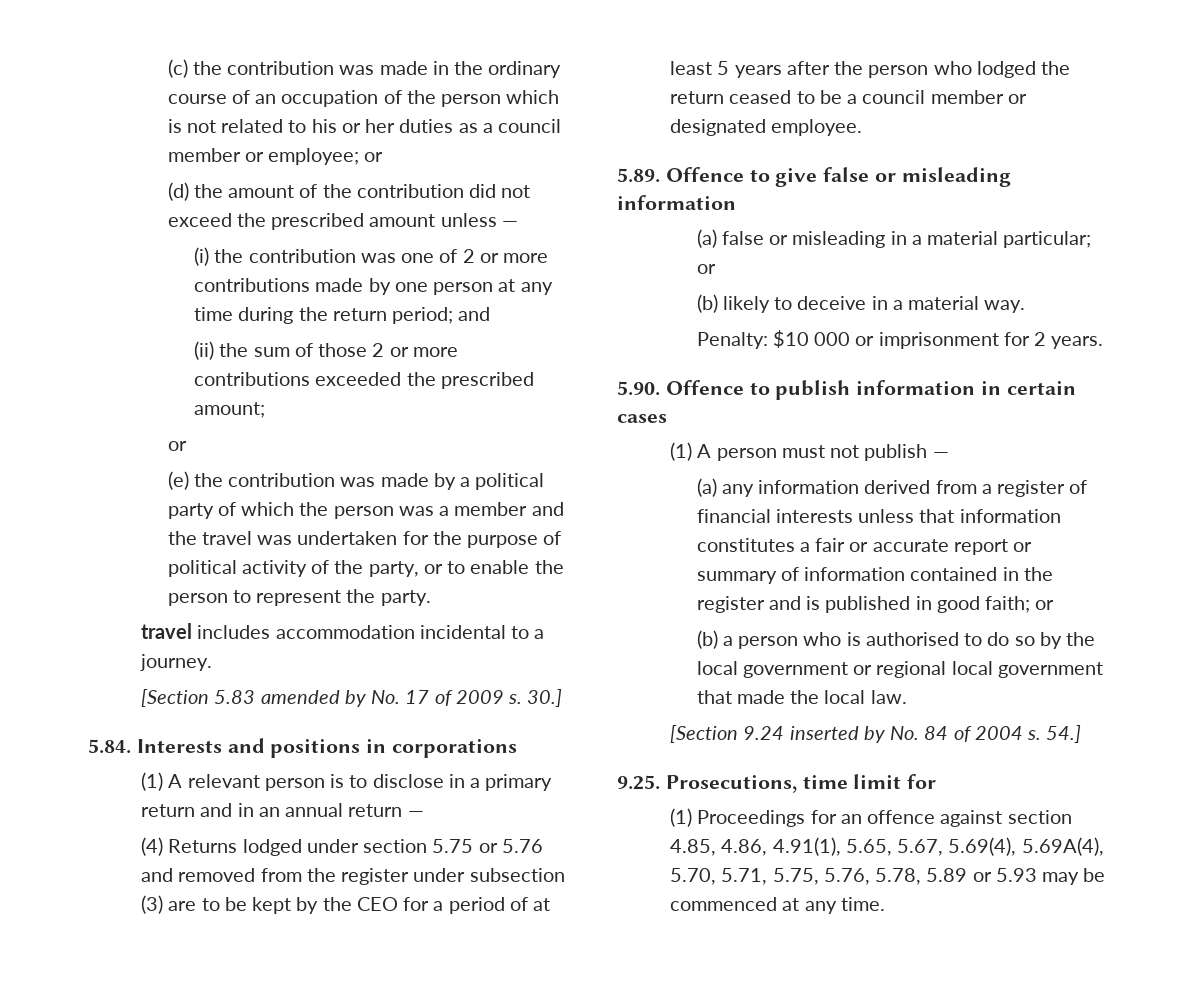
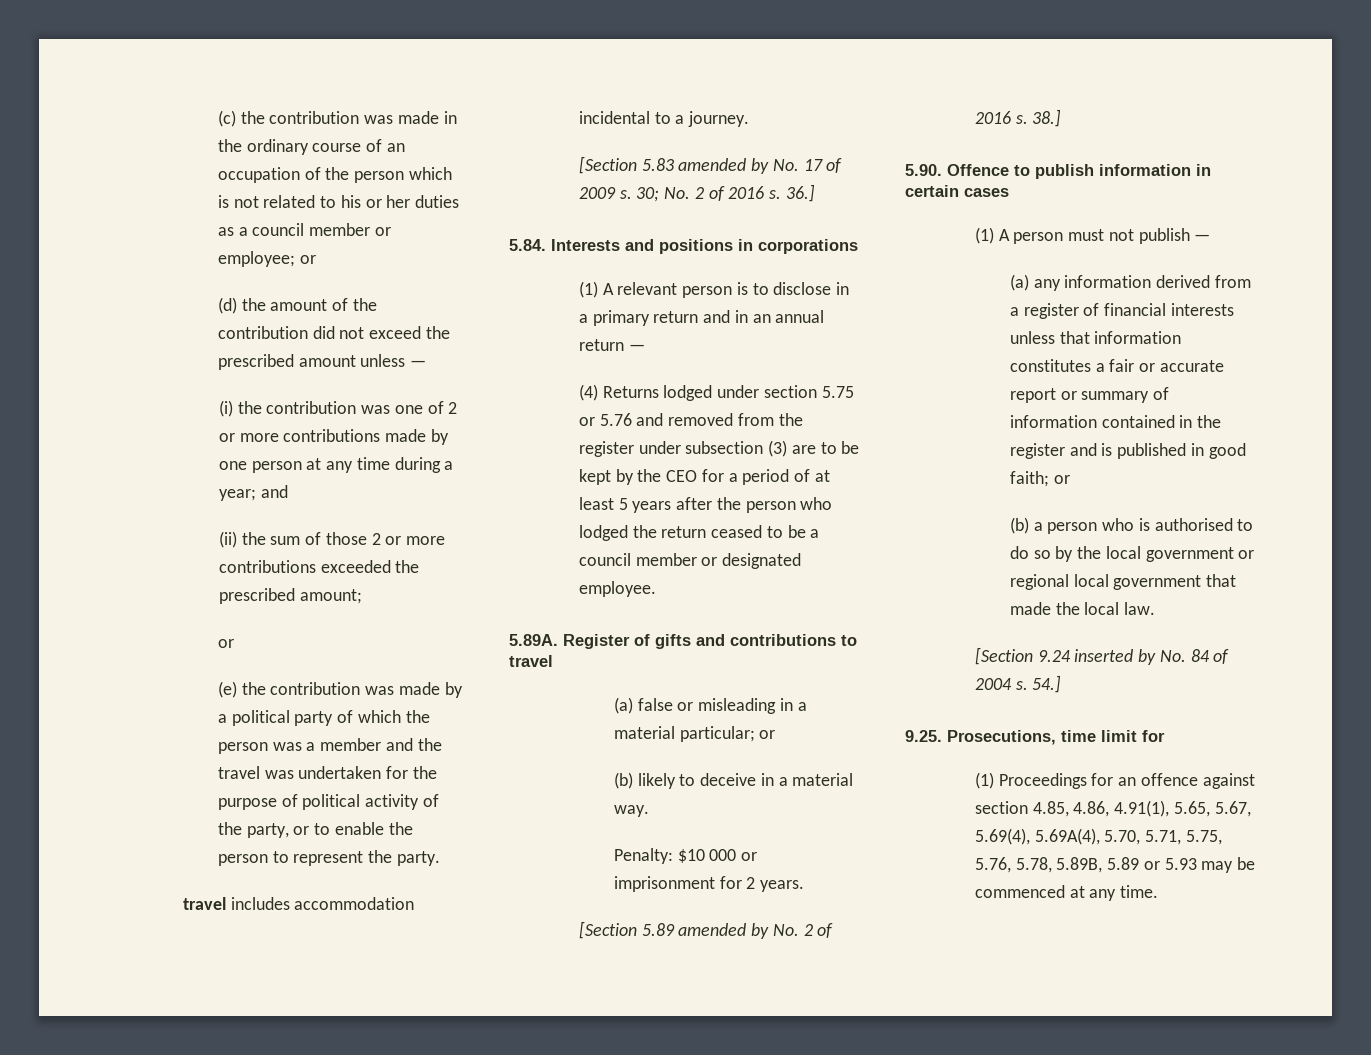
- (i) the contribution was one of 2 or more contributions made by one person at any time during the return period; and
+ (i) the contribution was one of 2 or more contributions made by one person at any time during a year; and
- 30.]
+ 30; No. 2 of 2016 s. 36.]
- 5.89. Offence to give false or misleading information
+ 5.89A. Register of gifts and contributions to travel
+ [Section 5.89 amended by No. 2 of 2016 s. 38.]
- (1) Proceedings for an offence against section 4.85, 4.86, 4.91(1), 5.65, 5.67, 5.69(4), 5.69A(4), 5.70, 5.71, 5.75, 5.76, 5.78, 5.89 or 5.93 may be commenced at any time.
+ (1) Proceedings for an offence against section 4.85, 4.86, 4.91(1), 5.65, 5.67, 5.69(4), 5.69A(4), 5.70, 5.71, 5.75, 5.76, 5.78, 5.89B, 5.89 or 5.93 may be commenced at any time.

